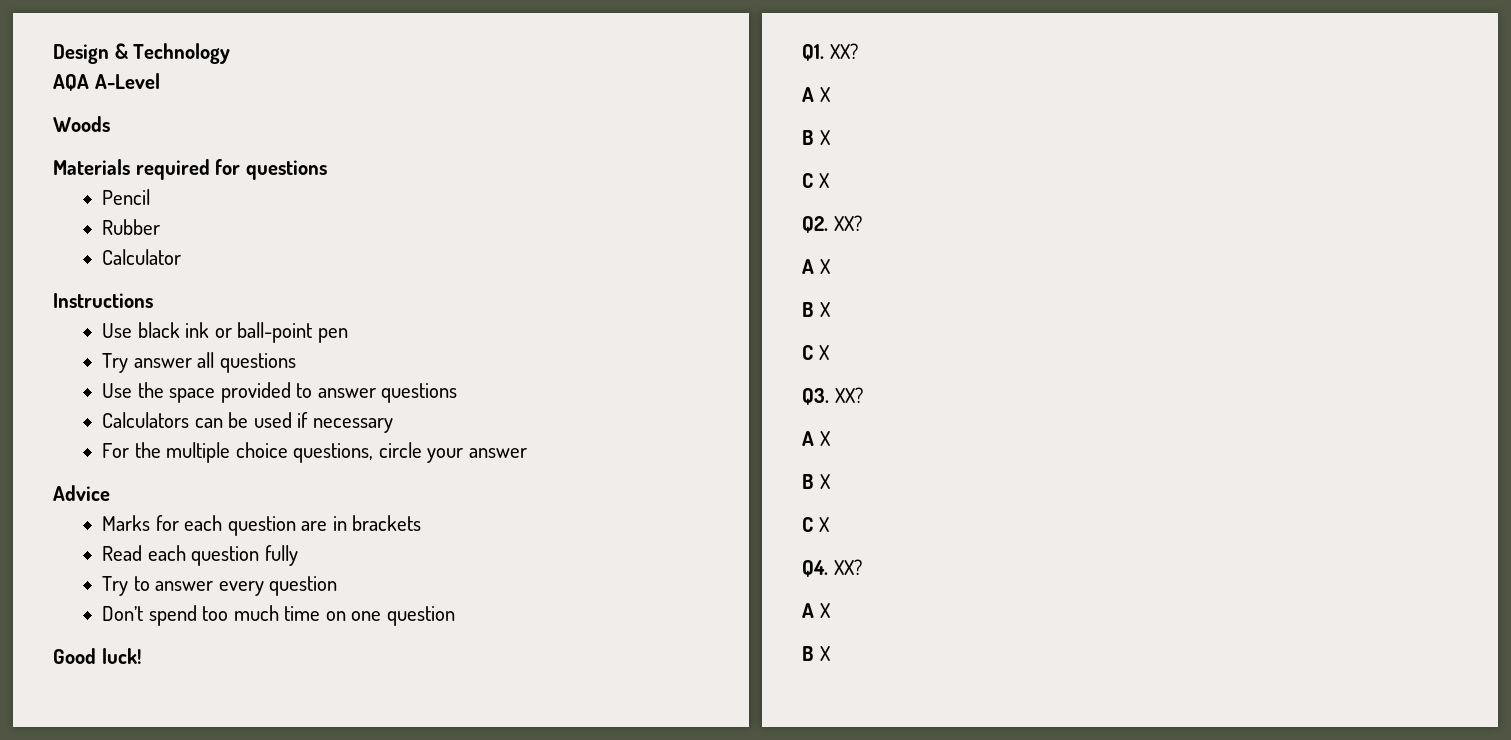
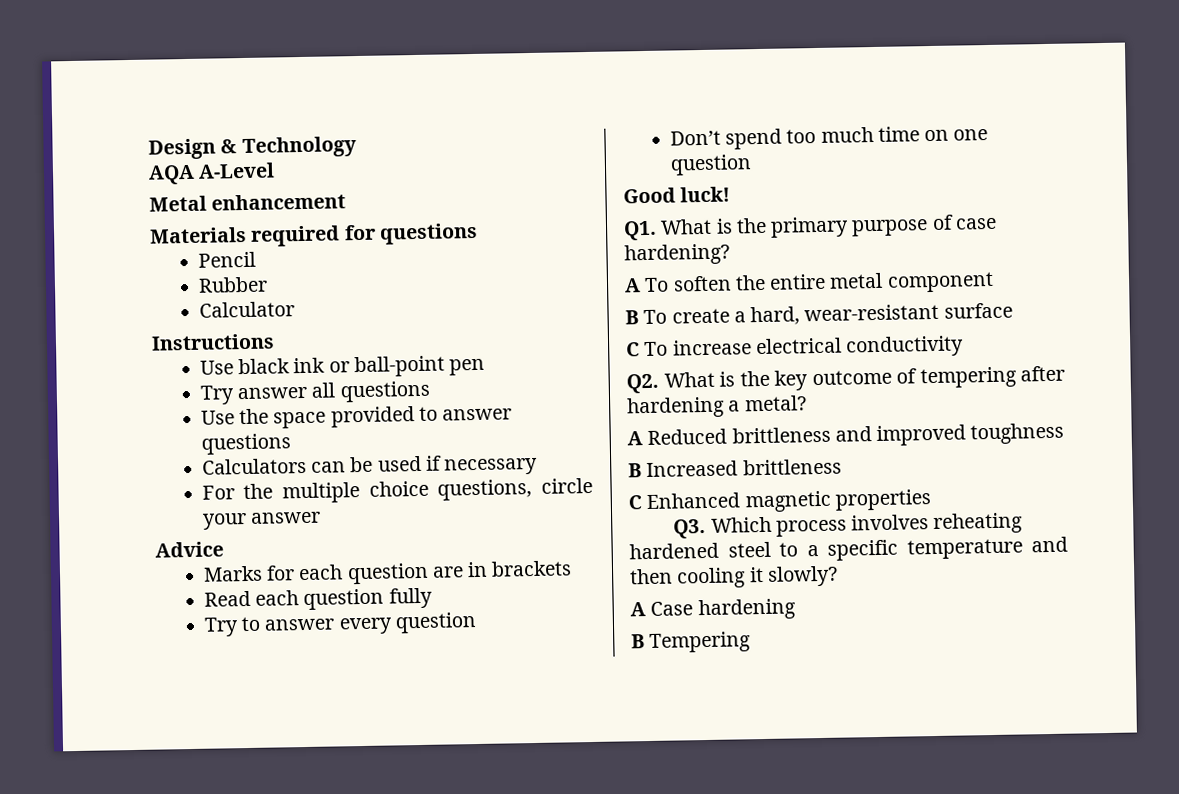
- Woods
+ Metal enhancement
- Q1. XX?
- A X
- B X
- C X
- Q2. XX?
- A X
- B X
- C X
- Q3. XX?
- A X
- B X
- C X
- Q4. XX?
- A X
- B X
+ Q1. What is the primary purpose of case hardening?
+ A To soften the entire metal component
+ B To create a hard, wear-resistant surface
+ C To increase electrical conductivity
+ Q2. What is the key outcome of tempering after hardening a metal?
+ A Reduced brittleness and improved toughness
+ B Increased brittleness
+ C Enhanced magnetic properties
+ Q3. Which process involves reheating hardened steel to a specific temperature and then cooling it slowly?
+ A Case hardening
+ B Tempering

